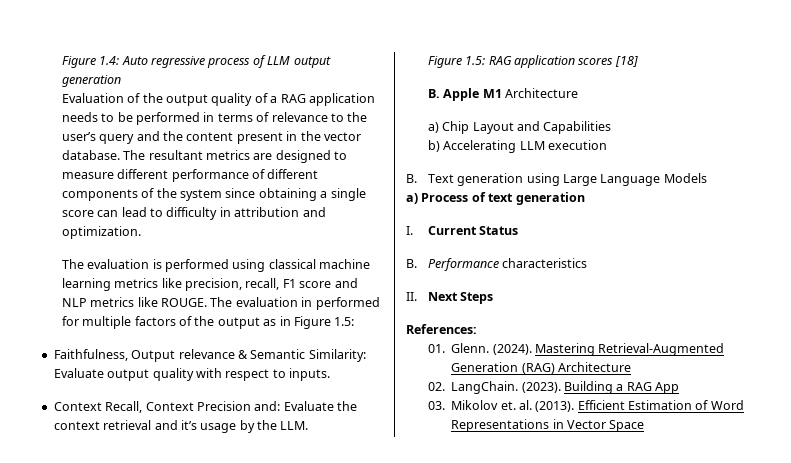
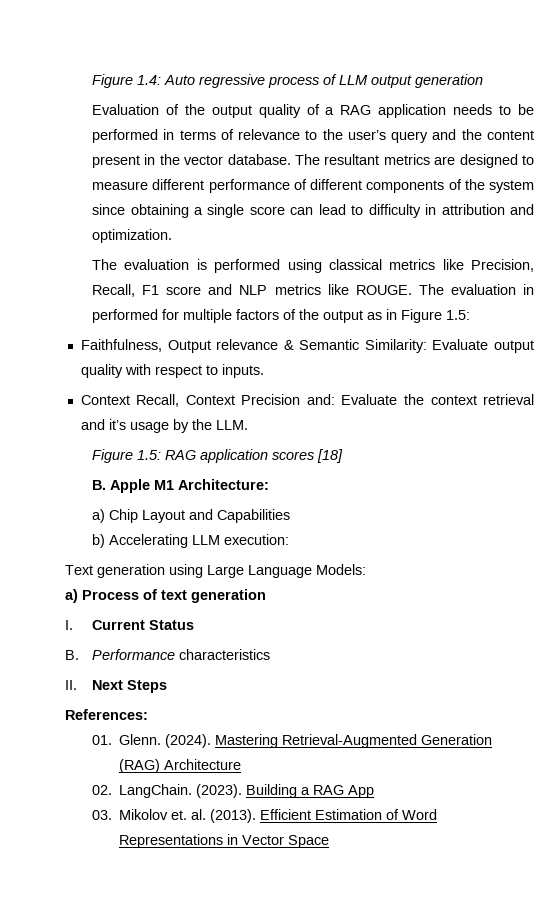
- The evaluation is performed using classical machine learning metrics like precision, recall, F1 score and NLP metrics like ROUGE.
+ The evaluation is performed using classical metrics like Precision, Recall, F1 score and NLP metrics like ROUGE.
- B. Apple M1 Architecture
+ B. Apple M1 Architecture:
- b) Accelerating LLM execution
- B. Text generation using Large Language Models
+ b) Accelerating LLM execution:
+ Text generation using Large Language Models:

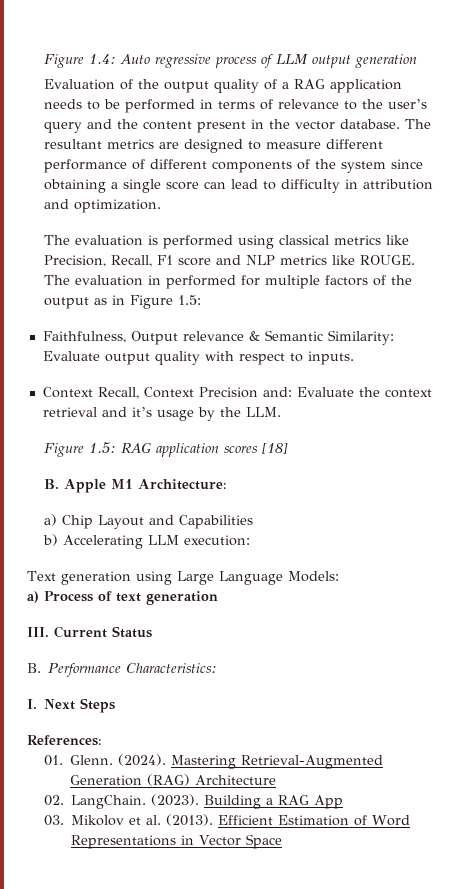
- I. Current Status
+ III. Current Status
- B. Performance characteristics
- II. Next Steps
+ B. Performance Characteristics:
+ I. Next Steps
- 03. Mikolov et. al. (2013).
+ 03. Mikolov et al. (2013).

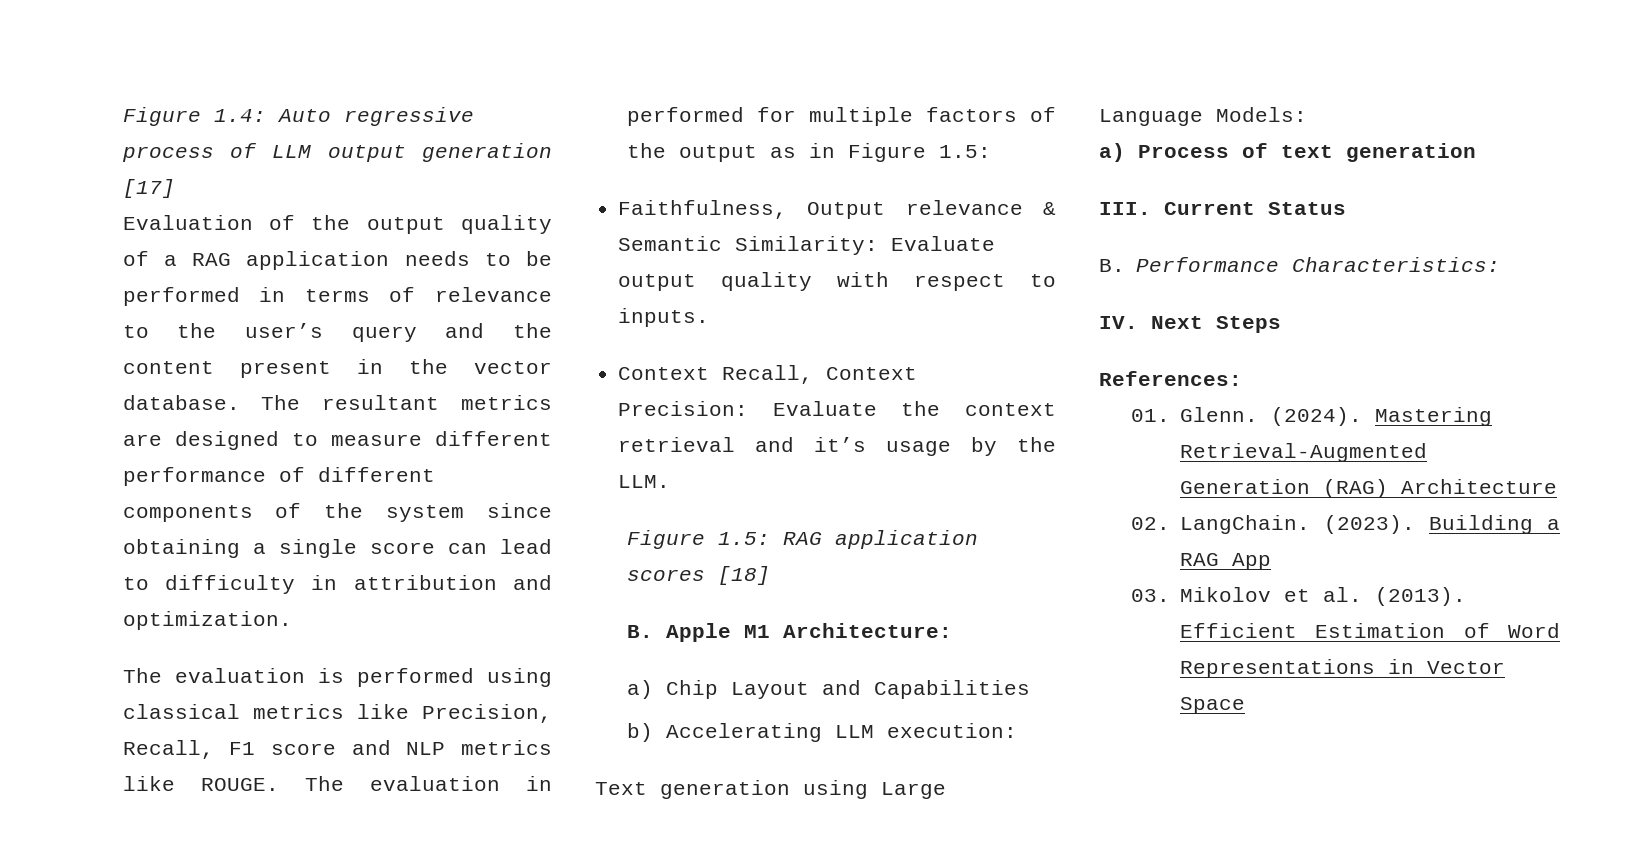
- Figure 1.4: Auto regressive process of LLM output generation
+ Figure 1.4: Auto regressive process of LLM output generation [17]
- Context Recall, Context Precision and: Evaluate the context retrieval and it’s usage by the LLM.
+ Context Recall, Context Precision: Evaluate the context retrieval and it’s usage by the LLM.
- I. Next Steps
+ IV. Next Steps

